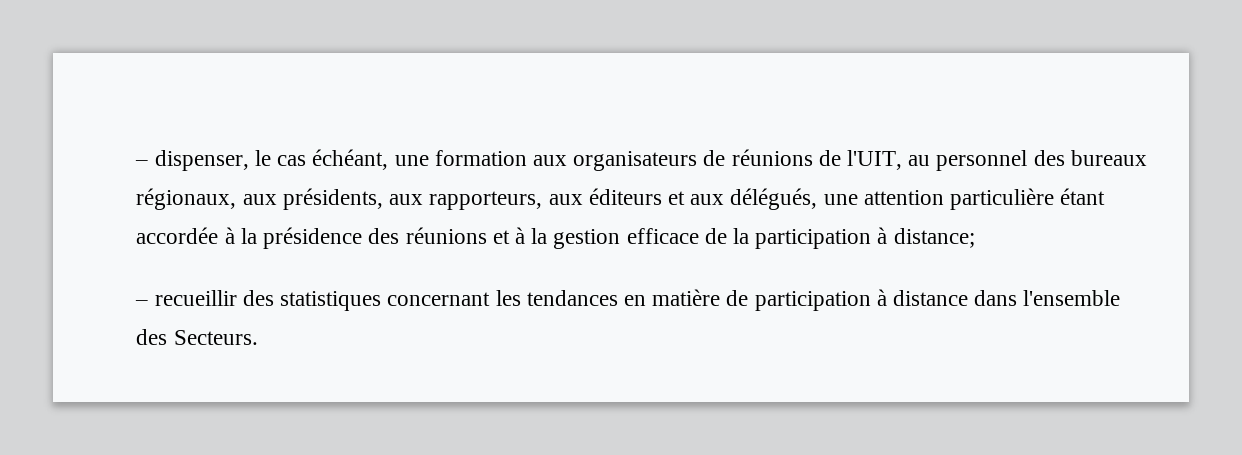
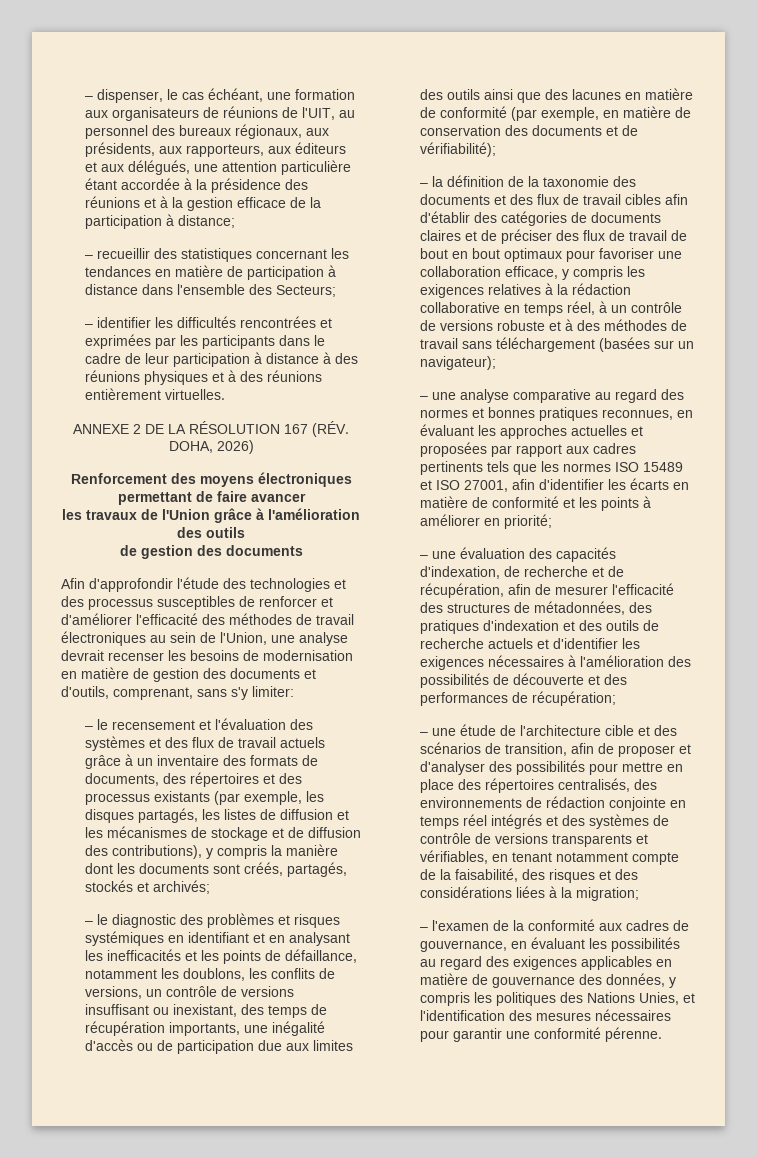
- – recueillir des statistiques concernant les tendances en matière de participation à distance dans l'ensemble des Secteurs.
+ – recueillir des statistiques concernant les tendances en matière de participation à distance dans l'ensemble des Secteurs;
+ – identifier les difficultés rencontrées et exprimées par les participants dans le cadre de leur participation à distance à des réunions physiques et à des réunions entièrement virtuelles.
+ ANNEXE 2 DE LA RÉSOLUTION 167 (RÉV. DOHA, 2026)
+ Renforcement des moyens électroniques permettant de faire avancer
+ les travaux de l'Union grâce à l'amélioration des outils
+ de gestion des documents
+ Afin d'approfondir l'étude des technologies et des processus susceptibles de renforcer et d'améliorer l'efficacité des méthodes de travail électroniques au sein de l'Union, une analyse devrait recenser les besoins de modernisation en matière de gestion des documents et d'outils, comprenant, sans s'y limiter:
+ – le recensement et l'évaluation des systèmes et des flux de travail actuels grâce à un inventaire des formats de documents, des répertoires et des processus existants (par exemple, les disques partagés, les listes de diffusion et les mécanismes de stockage et de diffusion des contributions), y compris la manière dont les documents sont créés, partagés, stockés et archivés;
+ – le diagnostic des problèmes et risques systémiques en identifiant et en analysant les inefficacités et les points de défaillance, notamment les doublons, les conflits de versions, un contrôle de versions insuffisant ou inexistant, des temps de récupération importants, une inégalité d'accès ou de participation due aux limites des outils ainsi que des lacunes en matière de conformité (par exemple, en matière de conservation des documents et de vérifiabilité);
+ – la définition de la taxonomie des documents et des flux de travail cibles afin d'établir des catégories de documents claires et de préciser des flux de travail de bout en bout optimaux pour favoriser une collaboration efficace, y compris les exigences relatives à la rédaction collaborative en temps réel, à un contrôle de versions robuste et à des méthodes de travail sans téléchargement (basées sur un navigateur);
+ – une analyse comparative au regard des normes et bonnes pratiques reconnues, en évaluant les approches actuelles et proposées par rapport aux cadres pertinents tels que les normes ISO 15489 et ISO 27001, afin d'identifier les écarts en matière de conformité et les points à améliorer en priorité;
+ – une évaluation des capacités d'indexation, de recherche et de récupération, afin de mesurer l'efficacité des structures de métadonnées, des pratiques d'indexation et des outils de recherche actuels et d'identifier les exigences nécessaires à l'amélioration des possibilités de découverte et des performances de récupération;
+ – une étude de l'architecture cible et des scénarios de transition, afin de proposer et d'analyser des possibilités pour mettre en place des répertoires centralisés, des environnements de rédaction conjointe en temps réel intégrés et des systèmes de contrôle de versions transparents et vérifiables, en tenant notamment compte de la faisabilité, des risques et des considérations liées à la migration;
+ – l'examen de la conformité aux cadres de gouvernance, en évaluant les possibilités au regard des exigences applicables en matière de gouvernance des données, y compris les politiques des Nations Unies, et l'identification des mesures nécessaires pour garantir une conformité pérenne.

